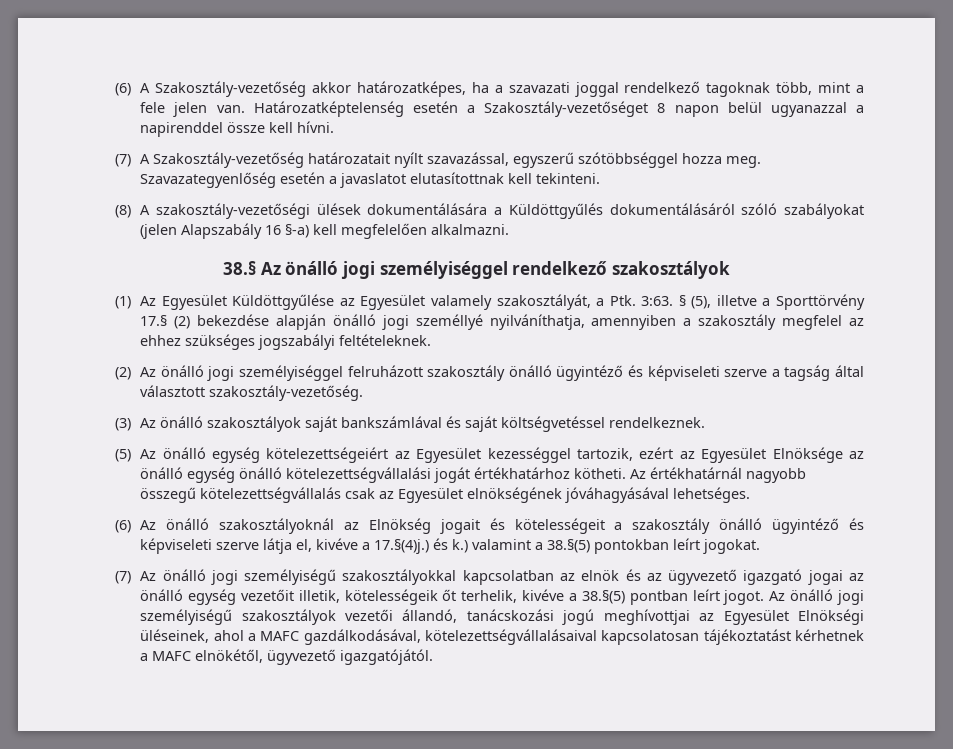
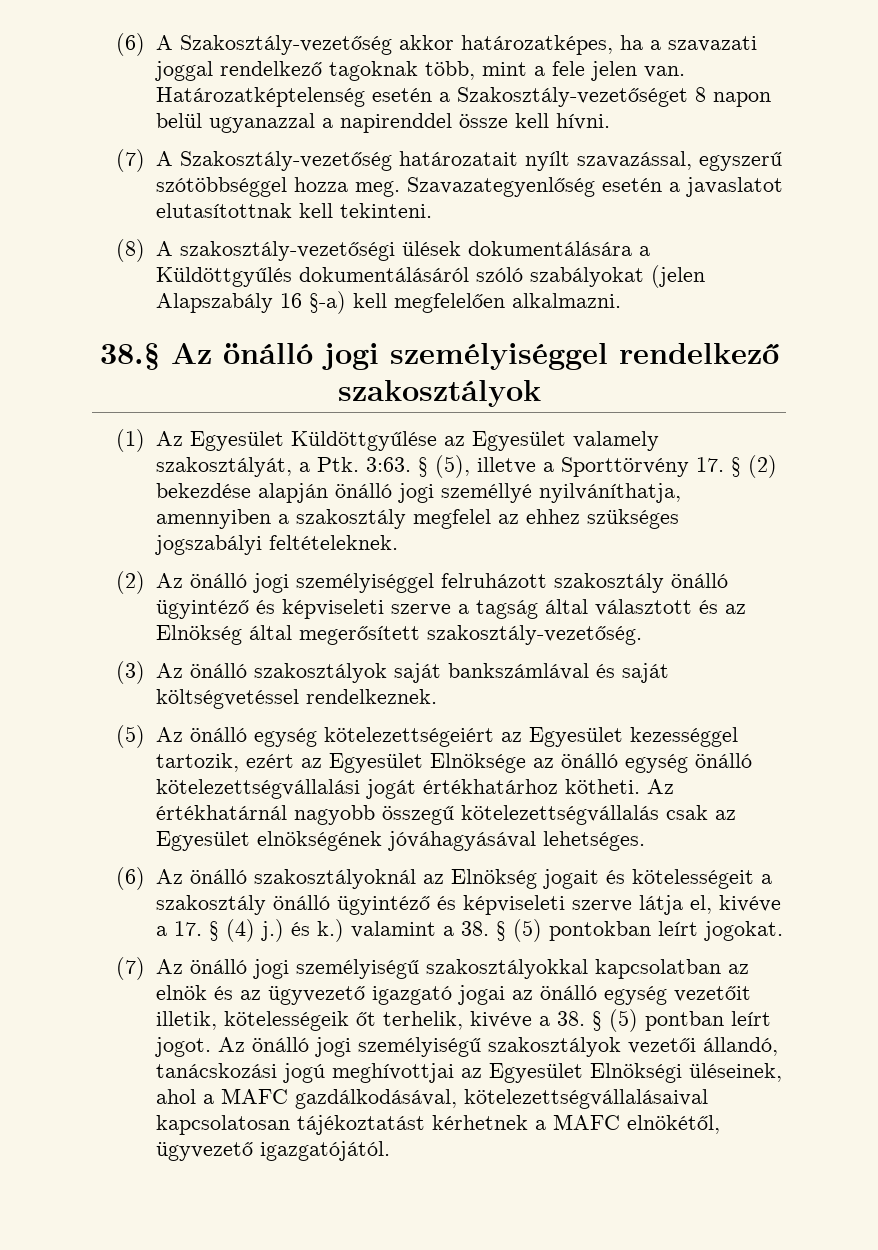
- § (5), illetve a Sporttörvény 17.§ (2) bekezdése alapján önálló jogi személlyé nyilváníthatja, amennyiben a szakosztály megfelel az ehhez szükséges jogszabályi feltételeknek.
+ § (5), illetve a Sporttörvény 17. § (2) bekezdése alapján önálló jogi személlyé nyilváníthatja, amennyiben a szakosztály megfelel az ehhez szükséges jogszabályi feltételeknek.
- (2) Az önálló jogi személyiséggel felruházott szakosztály önálló ügyintéző és képviseleti szerve a tagság által választott szakosztály-vezetőség.
+ (2) Az önálló jogi személyiséggel felruházott szakosztály önálló ügyintéző és képviseleti szerve a tagság által választott és az Elnökség által megerősített szakosztály-vezetőség.
- (6) Az önálló szakosztályoknál az Elnökség jogait és kötelességeit a szakosztály önálló ügyintéző és képviseleti szerve látja el, kivéve a 17.§(4)j.) és k.) valamint a 38.§(5) pontokban leírt jogokat.
+ (6) Az önálló szakosztályoknál az Elnökség jogait és kötelességeit a szakosztály önálló ügyintéző és képviseleti szerve látja el, kivéve a 17. § (4) j.) és k.) valamint a 38. § (5) pontokban leírt jogokat.
- (7) Az önálló jogi személyiségű szakosztályokkal kapcsolatban az elnök és az ügyvezető igazgató jogai az önálló egység vezetőit illetik, kötelességeik őt terhelik, kivéve a 38.§(5) pontban leírt jogot.
+ (7) Az önálló jogi személyiségű szakosztályokkal kapcsolatban az elnök és az ügyvezető igazgató jogai az önálló egység vezetőit illetik, kötelességeik őt terhelik, kivéve a 38. § (5) pontban leírt jogot.

